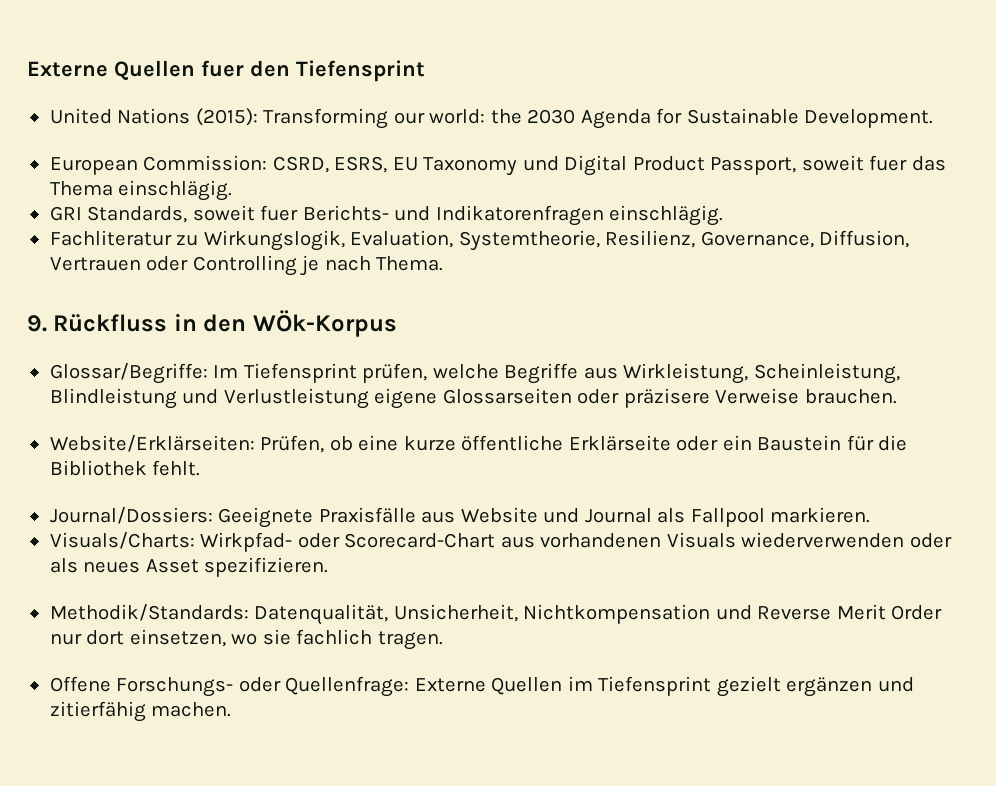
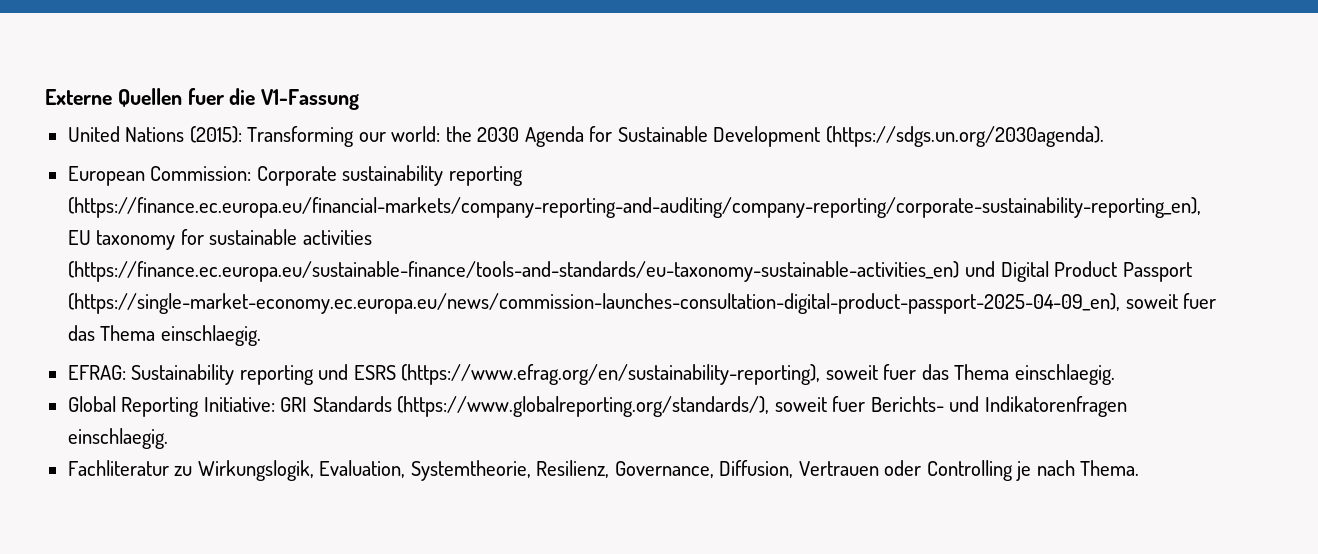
- Externe Quellen fuer den Tiefensprint
+ Externe Quellen fuer die V1-Fassung
- United Nations (2015): Transforming our world: the 2030 Agenda for Sustainable Development.
+ United Nations (2015): Transforming our world: the 2030 Agenda for Sustainable Development (https://sdgs.un.org/2030agenda).
- European Commission: CSRD, ESRS, EU Taxonomy und Digital Product Passport, soweit fuer das Thema einschlägig.
- GRI Standards, soweit fuer Berichts- und Indikatorenfragen einschlägig.
+ European Commission: Corporate sustainability reporting (https://finance.ec.europa.eu/financial-markets/company-reporting-and-auditing/company-reporting/corporate-sustainability-reporting_en), EU taxonomy for sustainable activities (https://finance.ec.europa.eu/sustainable-finance/tools-and-standards/eu-taxonomy-sustainable-activities_en) und Digital Product Passport (https://single-market-economy.ec.europa.eu/news/commission-launches-consultation-digital-product-passport-2025-04-09_en), soweit fuer das Thema einschlaegig.
+ EFRAG: Sustainability reporting und ESRS (https://www.efrag.org/en/sustainability-reporting), soweit fuer das Thema einschlaegig.
+ Global Reporting Initiative: GRI Standards (https://www.globalreporting.org/standards/), soweit fuer Berichts- und Indikatorenfragen einschlaegig.
- 9. Rückfluss in den WÖk-Korpus
- Glossar/Begriffe: Im Tiefensprint prüfen, welche Begriffe aus Wirkleistung, Scheinleistung, Blindleistung und Verlustleistung eigene Glossarseiten oder präzisere Verweise brauchen.
- Website/Erklärseiten: Prüfen, ob eine kurze öffentliche Erklärseite oder ein Baustein für die Bibliothek fehlt.
- Journal/Dossiers: Geeignete Praxisfälle aus Website und Journal als Fallpool markieren.
- Visuals/Charts: Wirkpfad- oder Scorecard-Chart aus vorhandenen Visuals wiederverwenden oder als neues Asset spezifizieren.
- Methodik/Standards: Datenqualität, Unsicherheit, Nichtkompensation und Reverse Merit Order nur dort einsetzen, wo sie fachlich tragen.
- Offene Forschungs- oder Quellenfrage: Externe Quellen im Tiefensprint gezielt ergänzen und zitierfähig machen.

